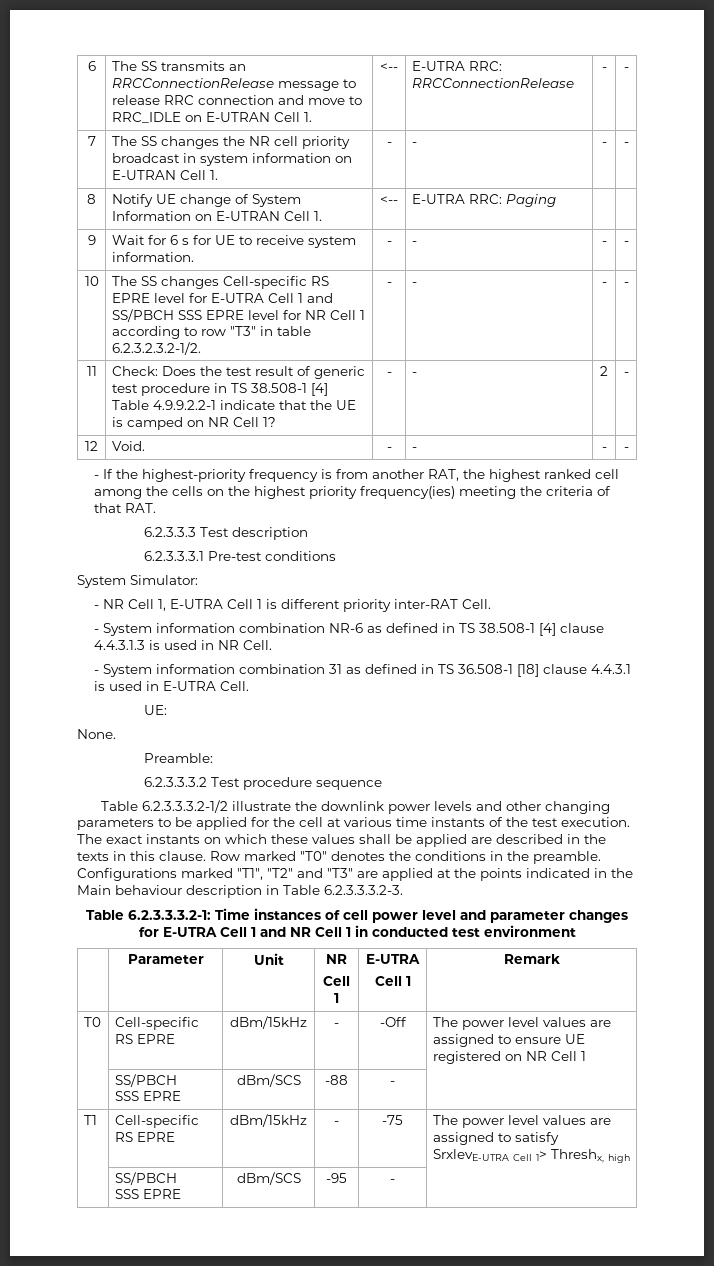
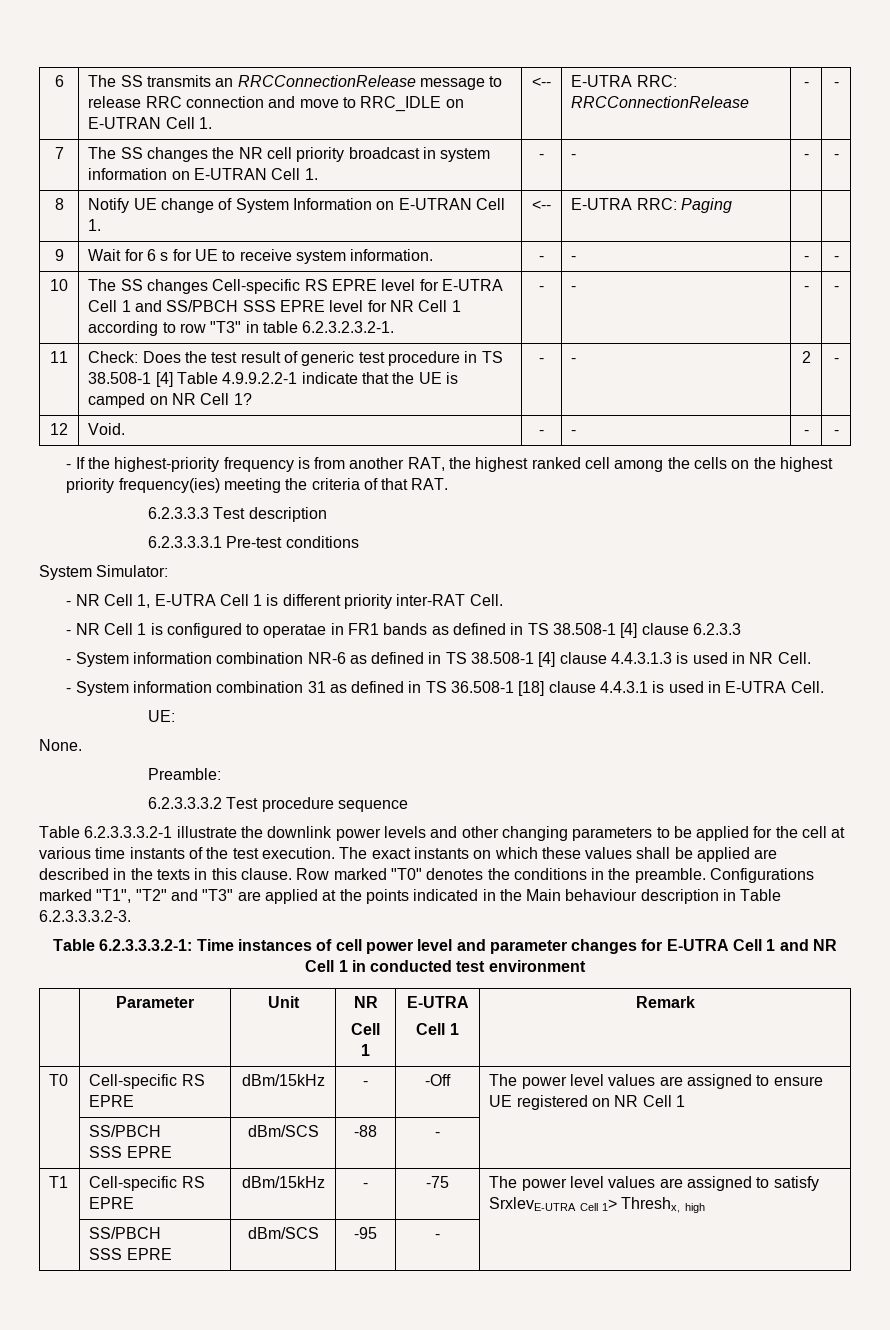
- 10 | The SS changes Cell-specific RS EPRE level for E-UTRA Cell 1 and SS/PBCH SSS EPRE level for NR Cell 1 according to row "T3" in table 6.2.3.2.3.2-1/2. | - | - | - | -
+ 10 | The SS changes Cell-specific RS EPRE level for E-UTRA Cell 1 and SS/PBCH SSS EPRE level for NR Cell 1 according to row "T3" in table 6.2.3.2.3.2-1. | - | - | - | -
+ - NR Cell 1 is configured to operatae in FR1 bands as defined in TS 38.508-1 [4] clause 6.2.3.3
- Table 6.2.3.3.3.2-1/2 illustrate the downlink power levels and other changing parameters to be applied for the cell at various time instants of the test execution.
+ Table 6.2.3.3.3.2-1 illustrate the downlink power levels and other changing parameters to be applied for the cell at various time instants of the test execution.

